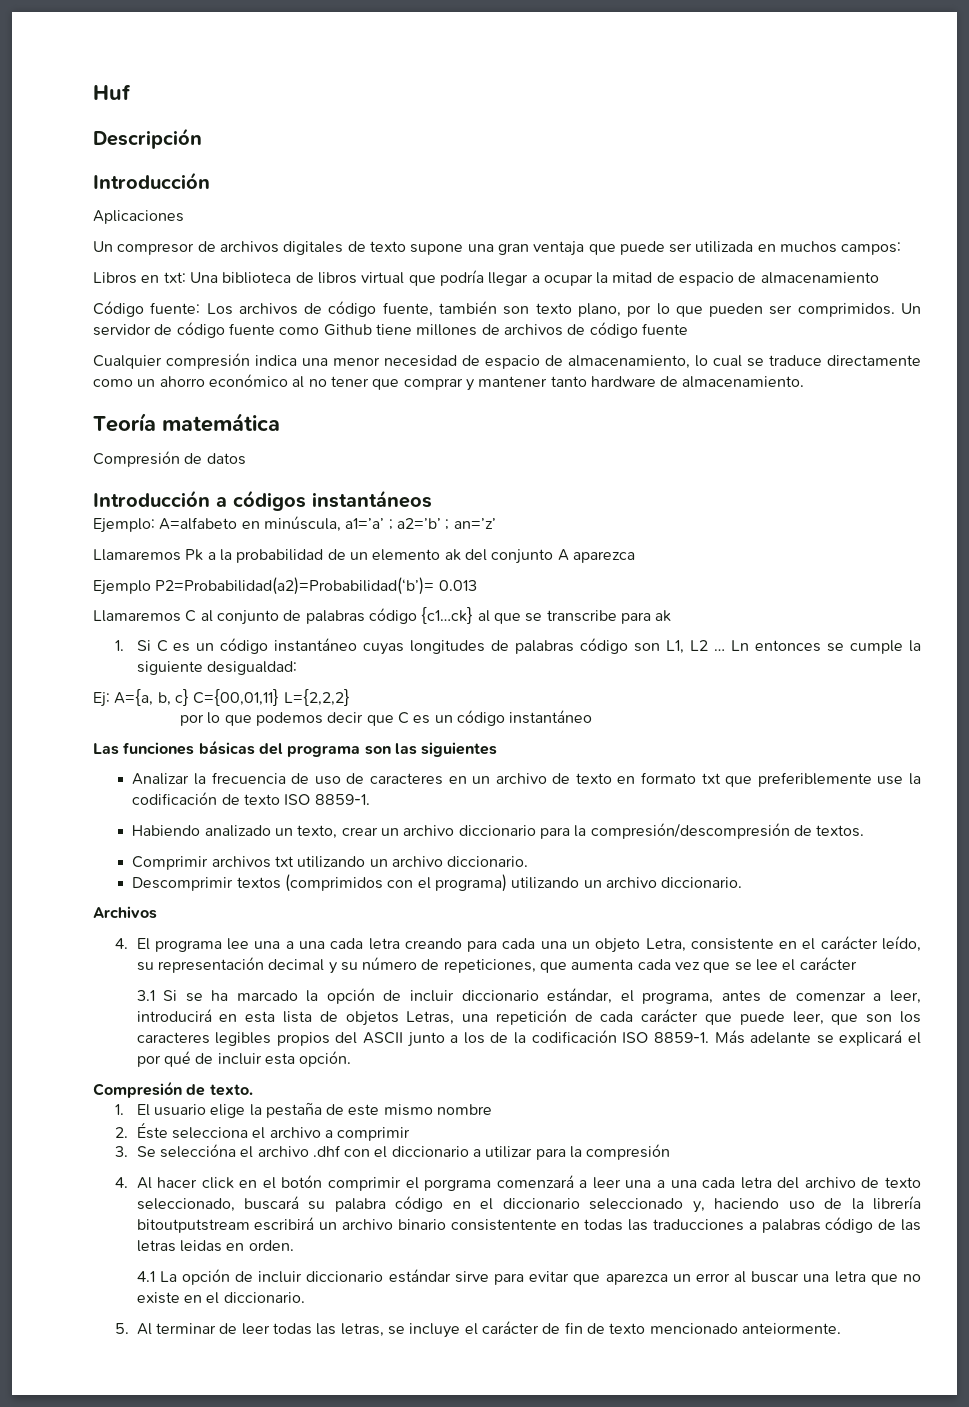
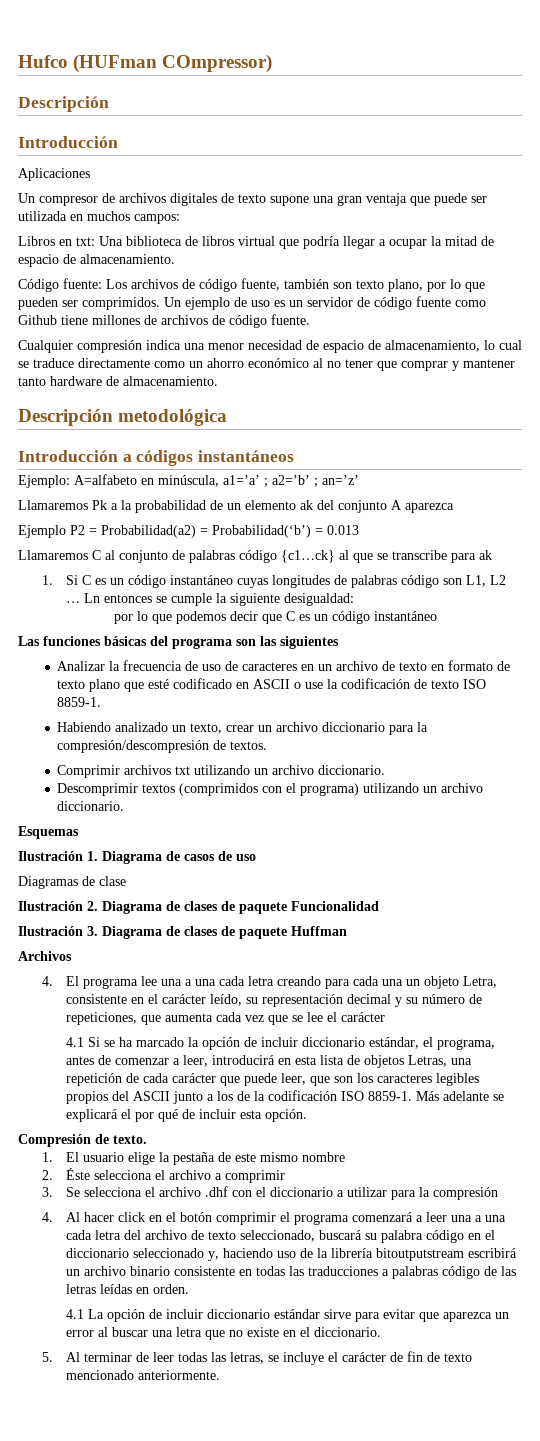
- Huf
+ Hufco (HUFman COmpressor)
- Libros en txt: Una biblioteca de libros virtual que podría llegar a ocupar la mitad de espacio de almacenamiento
+ Libros en txt: Una biblioteca de libros virtual que podría llegar a ocupar la mitad de espacio de almacenamiento.
- Un servidor de código fuente como Github tiene millones de archivos de código fuente
+ Un ejemplo de uso es un servidor de código fuente como Github tiene millones de archivos de código fuente.
- Teoría matemática
- Compresión de datos
+ Descripción metodológica
- Ejemplo P2=Probabilidad(a2)=Probabilidad(‘b’)= 0.013
+ Ejemplo P2 = Probabilidad(a2) = Probabilidad(‘b’) = 0.013
- Ej: A={a, b, c} C={00,01,11} L={2,2,2}
- Analizar la frecuencia de uso de caracteres en un archivo de texto en formato txt que preferiblemente use la codificación de texto ISO 8859-1.
+ Analizar la frecuencia de uso de caracteres en un archivo de texto en formato de texto plano que esté codificado en ASCII o use la codificación de texto ISO 8859-1.
+ Esquemas
+ Ilustración 1. Diagrama de casos de uso
+ Diagramas de clase
+ Ilustración 2. Diagrama de clases de paquete Funcionalidad
+ Ilustración 3. Diagrama de clases de paquete Huffman
- 3.1 Si se ha marcado la opción de incluir diccionario estándar, el programa, antes de comenzar a leer, introducirá en esta lista de objetos Letras, una repetición de cada carácter que puede leer, que son los caracteres legibles propios del ASCII junto a los de la codificación ISO 8859-1.
+ 4.1 Si se ha marcado la opción de incluir diccionario estándar, el programa, antes de comenzar a leer, introducirá en esta lista de objetos Letras, una repetición de cada carácter que puede leer, que son los caracteres legibles propios del ASCII junto a los de la codificación ISO 8859-1.
- 3. Se seleccióna el archivo .dhf con el diccionario a utilizar para la compresión
+ 3. Se selecciona el archivo .dhf con el diccionario a utilizar para la compresión
- 4. Al hacer click en el botón comprimir el porgrama comenzará a leer una a una cada letra del archivo de texto seleccionado, buscará su palabra código en el diccionario seleccionado y, haciendo uso de la librería bitoutputstream escribirá un archivo binario consistentente en todas las traducciones a palabras código de las letras leidas en orden.
+ 4. Al hacer click en el botón comprimir el programa comenzará a leer una a una cada letra del archivo de texto seleccionado, buscará su palabra código en el diccionario seleccionado y, haciendo uso de la librería bitoutputstream escribirá un archivo binario consistente en todas las traducciones a palabras código de las letras leídas en orden.
- 5. Al terminar de leer todas las letras, se incluye el carácter de fin de texto mencionado anteiormente.
+ 5. Al terminar de leer todas las letras, se incluye el carácter de fin de texto mencionado anteriormente.

